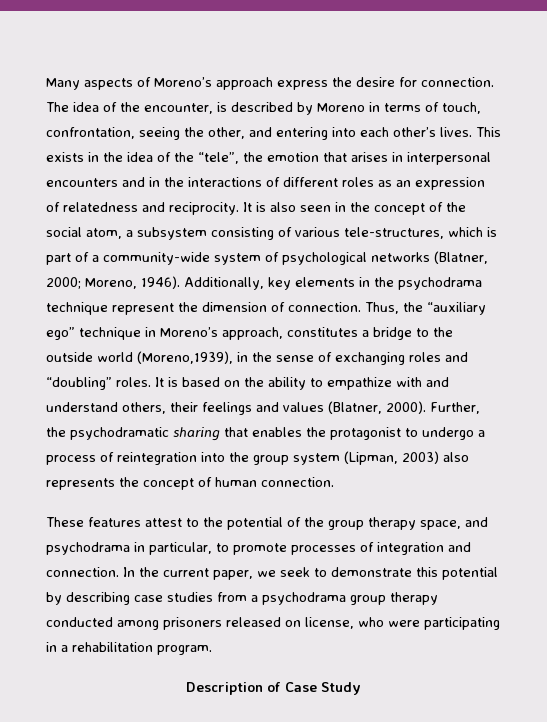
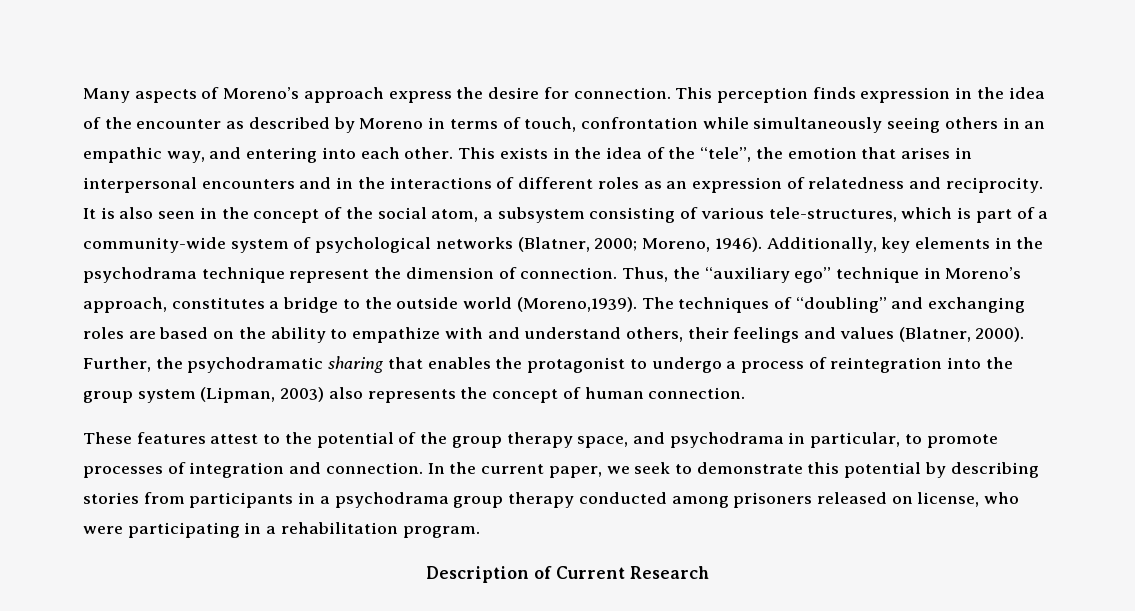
- The idea of the encounter, is described by Moreno in terms of touch, confrontation, seeing the other, and entering into each other’s lives.
+ This perception finds expression in the idea of the encounter as described by Moreno in terms of touch, confrontation while simultaneously seeing others in an empathic way, and entering into each other.
- Thus, the “auxiliary ego” technique in Moreno’s approach, constitutes a bridge to the outside world (Moreno,1939), in the sense of exchanging roles and “doubling” roles. It is based on the ability to empathize with and understand others, their feelings and values (Blatner, 2000).
+ Thus, the “auxiliary ego” technique in Moreno’s approach, constitutes a bridge to the outside world (Moreno,1939). The techniques of “doubling” and exchanging roles are based on the ability to empathize with and understand others, their feelings and values (Blatner, 2000).
- In the current paper, we seek to demonstrate this potential by describing case studies from a psychodrama group therapy conducted among prisoners released on license, who were participating in a rehabilitation program.
+ In the current paper, we seek to demonstrate this potential by describing stories from participants in a psychodrama group therapy conducted among prisoners released on license, who were participating in a rehabilitation program.
- Description of Case Study
+ Description of Current Research

